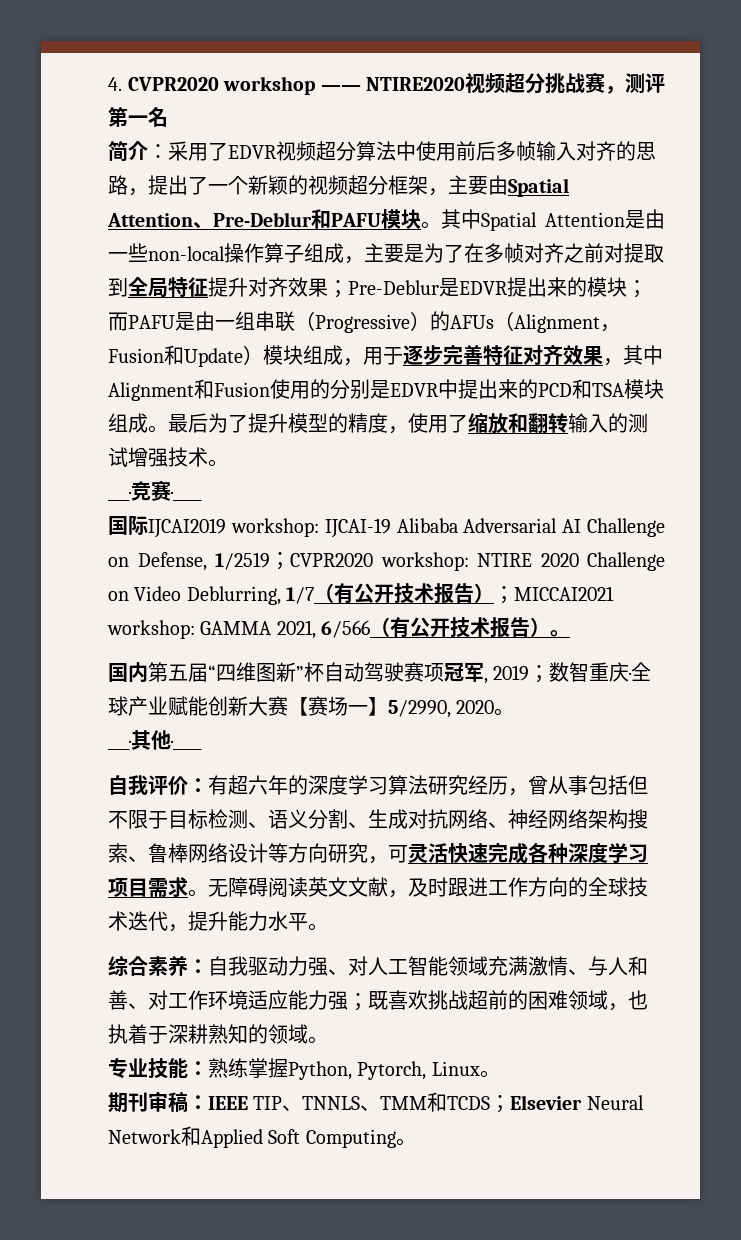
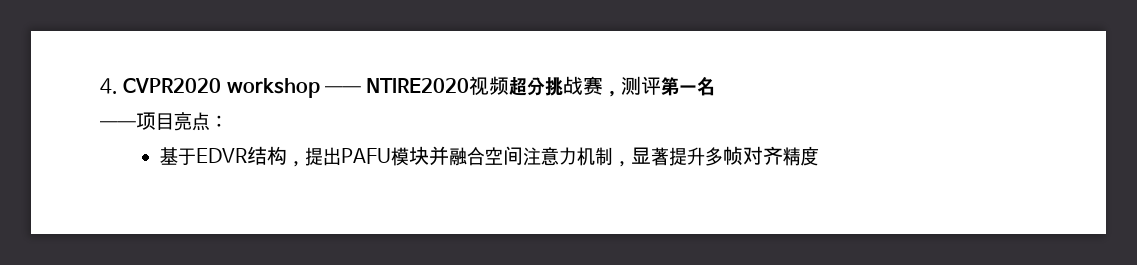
- 简介：采用了EDVR视频超分算法中使用前后多帧输入对齐的思路，提出了一个新颖的视频超分框架，主要由Spatial Attention、Pre-Deblur和PAFU模块。其中Spatial Attention是由一些non-local操作算子组成，主要是为了在多帧对齐之前对提取到全局特征提升对齐效果；Pre-Deblur是EDVR提出来的模块；而PAFU是由一组串联（Progressive）的AFUs（Alignment，Fusion和Update）模块组成，用于逐步完善特征对齐效果，其中Alignment和Fusion使用的分别是EDVR中提出来的PCD和TSA模块组成。最后为了提升模型的精度，使用了缩放和翻转输入的测试增强技术。
- ___·竞赛·____
- 国际IJCAI2019 workshop: IJCAI-19 Alibaba Adversarial AI Challenge on Defense, 1/2519；CVPR2020 workshop: NTIRE 2020 Challenge on Video Deblurring, 1/7（有公开技术报告）；MICCAI2021 workshop: GAMMA 2021, 6/566（有公开技术报告）。
- 国内第五届“四维图新”杯自动驾驶赛项冠军, 2019；数智重庆·全球产业赋能创新大赛【赛场一】5/2990, 2020。
- ___·其他·____
- 自我评价：有超六年的深度学习算法研究经历，曾从事包括但不限于目标检测、语义分割、生成对抗网络、神经网络架构搜索、鲁棒网络设计等方向研究，可灵活快速完成各种深度学习项目需求。无障碍阅读英文文献，及时跟进工作方向的全球技术迭代，提升能力水平。
- 综合素养：自我驱动力强、对人工智能领域充满激情、与人和善、对工作环境适应能力强；既喜欢挑战超前的困难领域，也执着于深耕熟知的领域。
- 专业技能：熟练掌握Python, Pytorch, Linux。
- 期刊审稿：IEEE TIP、TNNLS、TMM和TCDS；Elsevier Neural Network和Applied Soft Computing。
+ ——项目亮点：
+ 基于EDVR结构，提出PAFU模块并融合空间注意力机制，显著提升多帧对齐精度

